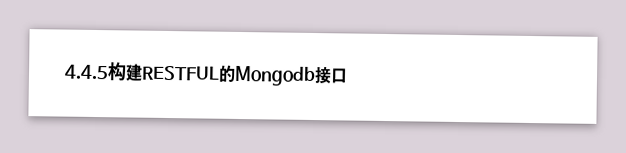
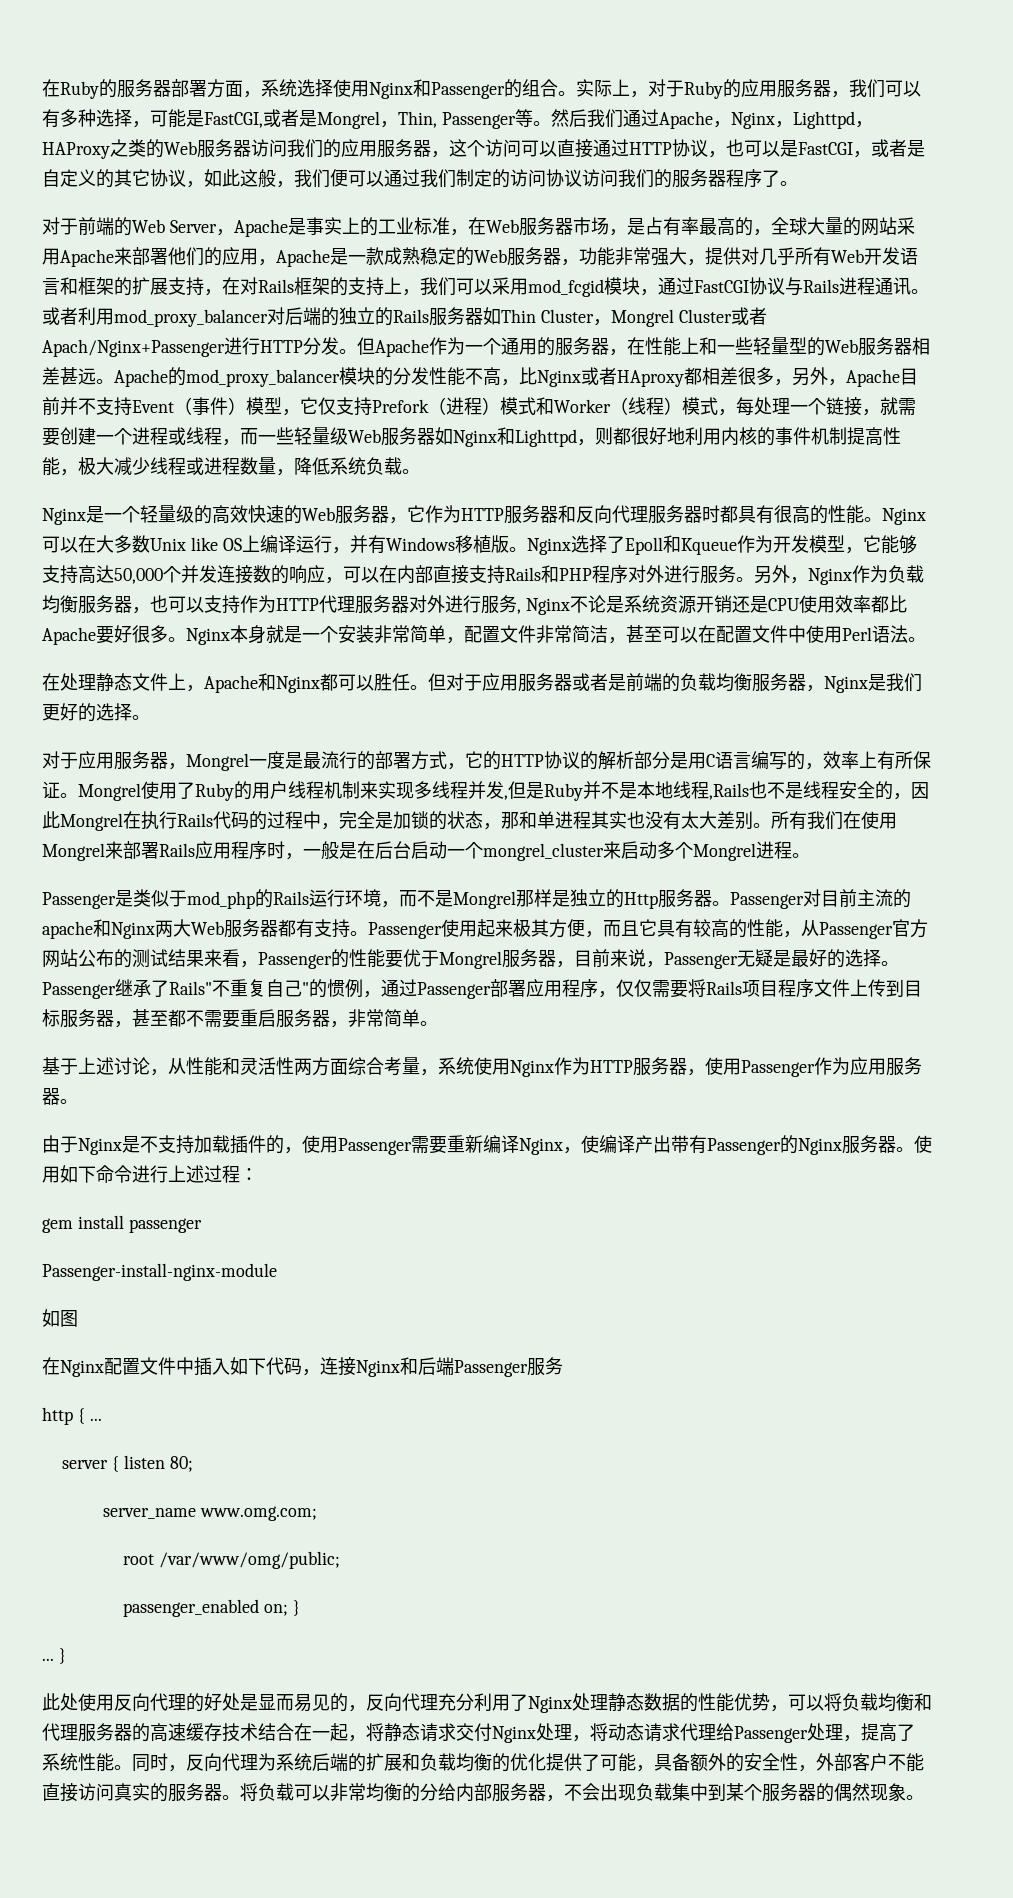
- 4.4.5构建RESTFUL的Mongodb接口
+ 在Ruby的服务器部署方面，系统选择使用Nginx和Passenger的组合。实际上，对于Ruby的应用服务器，我们可以有多种选择，可能是FastCGI,或者是Mongrel，Thin, Passenger等。然后我们通过Apache，Nginx，Lighttpd，HAProxy之类的Web服务器访问我们的应用服务器，这个访问可以直接通过HTTP协议，也可以是FastCGI，或者是自定义的其它协议，如此这般，我们便可以通过我们制定的访问协议访问我们的服务器程序了。
+ 对于前端的Web Server，Apache是事实上的工业标准，在Web服务器市场，是占有率最高的，全球大量的网站采用Apache来部署他们的应用，Apache是一款成熟稳定的Web服务器，功能非常强大，提供对几乎所有Web开发语言和框架的扩展支持，在对Rails框架的支持上，我们可以采用mod_fcgid模块，通过FastCGI协议与Rails进程通讯。或者利用mod_proxy_balancer对后端的独立的Rails服务器如Thin Cluster，Mongrel Cluster或者Apach/Nginx+Passenger进行HTTP分发。但Apache作为一个通用的服务器，在性能上和一些轻量型的Web服务器相差甚远。Apache的mod_proxy_balancer模块的分发性能不高，比Nginx或者HAproxy都相差很多，另外，Apache目前并不支持Event（事件）模型，它仅支持Prefork（进程）模式和Worker（线程）模式，每处理一个链接，就需要创建一个进程或线程，而一些轻量级Web服务器如Nginx和Lighttpd，则都很好地利用内核的事件机制提高性能，极大减少线程或进程数量，降低系统负载。
+ Nginx是一个轻量级的高效快速的Web服务器，它作为HTTP服务器和反向代理服务器时都具有很高的性能。Nginx可以在大多数Unix like OS上编译运行，并有Windows移植版。Nginx选择了Epoll和Kqueue作为开发模型，它能够支持高达50,000个并发连接数的响应，可以在内部直接支持Rails和PHP程序对外进行服务。另外，Nginx作为负载均衡服务器，也可以支持作为HTTP代理服务器对外进行服务, Nginx不论是系统资源开销还是CPU使用效率都比Apache要好很多。Nginx本身就是一个安装非常简单，配置文件非常简洁，甚至可以在配置文件中使用Perl语法。
+ 在处理静态文件上，Apache和Nginx都可以胜任。但对于应用服务器或者是前端的负载均衡服务器，Nginx是我们更好的选择。
+ 对于应用服务器，Mongrel一度是最流行的部署方式，它的HTTP协议的解析部分是用C语言编写的，效率上有所保证。Mongrel使用了Ruby的用户线程机制来实现多线程并发,但是Ruby并不是本地线程,Rails也不是线程安全的，因此Mongrel在执行Rails代码的过程中，完全是加锁的状态，那和单进程其实也没有太大差别。所有我们在使用Mongrel来部署Rails应用程序时，一般是在后台启动一个mongrel_cluster来启动多个Mongrel进程。
+ Passenger是类似于mod_php的Rails运行环境，而不是Mongrel那样是独立的Http服务器。Passenger对目前主流的apache和Nginx两大Web服务器都有支持。Passenger使用起来极其方便，而且它具有较高的性能，从Passenger官方网站公布的测试结果来看，Passenger的性能要优于Mongrel服务器，目前来说，Passenger无疑是最好的选择。Passenger继承了Rails"不重复自己"的惯例，通过Passenger部署应用程序，仅仅需要将Rails项目程序文件上传到目标服务器，甚至都不需要重启服务器，非常简单。
+ 基于上述讨论，从性能和灵活性两方面综合考量，系统使用Nginx作为HTTP服务器，使用Passenger作为应用服务器。
+ 由于Nginx是不支持加载插件的，使用Passenger需要重新编译Nginx，使编译产出带有Passenger的Nginx服务器。使用如下命令进行上述过程：
+ gem install passenger
+ Passenger-install-nginx-module
+ 如图
+ 在Nginx配置文件中插入如下代码，连接Nginx和后端Passenger服务
+ http { ...
+ server { listen 80;
+ server_name www.omg.com;
+ root /var/www/omg/public;
+ passenger_enabled on; }
+ ... }
+ 此处使用反向代理的好处是显而易见的，反向代理充分利用了Nginx处理静态数据的性能优势，可以将负载均衡和代理服务器的高速缓存技术结合在一起，将静态请求交付Nginx处理，将动态请求代理给Passenger处理，提高了系统性能。同时，反向代理为系统后端的扩展和负载均衡的优化提供了可能，具备额外的安全性，外部客户不能直接访问真实的服务器。将负载可以非常均衡的分给内部服务器，不会出现负载集中到某个服务器的偶然现象。

